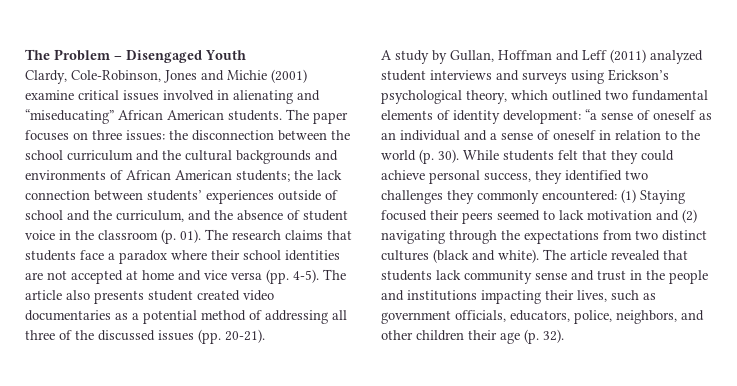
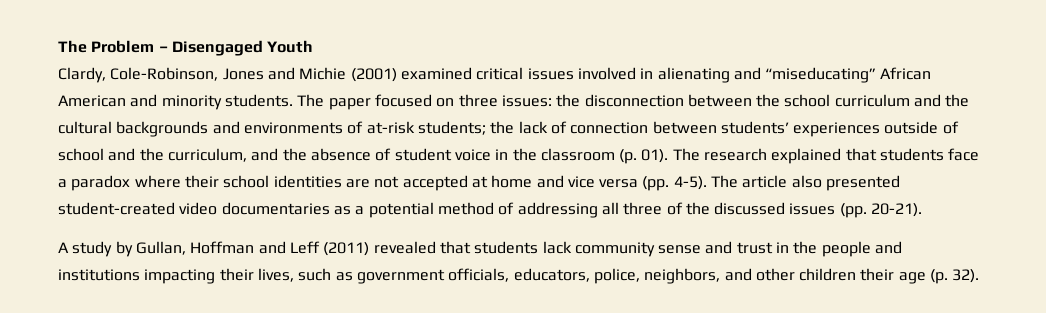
- Clardy, Cole-Robinson, Jones and Michie (2001) examine critical issues involved in alienating and “miseducating” African American students.
+ Clardy, Cole-Robinson, Jones and Michie (2001) examined critical issues involved in alienating and “miseducating” African American and minority students.
- The paper focuses on three issues: the disconnection between the school curriculum and the cultural backgrounds and environments of African American students; the lack connection between students’ experiences outside of school and the curriculum, and the absence of student voice in the classroom (p. 01).
+ The paper focused on three issues: the disconnection between the school curriculum and the cultural backgrounds and environments of at-risk students; the lack of connection between students’ experiences outside of school and the curriculum, and the absence of student voice in the classroom (p. 01).
- The research claims that students face a paradox where their school identities are not accepted at home and vice versa (pp. 4-5).
+ The research explained that students face a paradox where their school identities are not accepted at home and vice versa (pp. 4-5).
- The article also presents student created video documentaries as a potential method of addressing all three of the discussed issues (pp. 20-21).
+ The article also presented student-created video documentaries as a potential method of addressing all three of the discussed issues (pp. 20-21).
- A study by Gullan, Hoffman and Leff (2011) analyzed student interviews and surveys using Erickson’s psychological theory, which outlined two fundamental elements of identity development: “a sense of oneself as an individual and a sense of oneself in relation to the world (p. 30). While students felt that they could achieve personal success, they identified two challenges they commonly encountered: (1) Staying focused their peers seemed to lack motivation and (2) navigating through the expectations from two distinct cultures (black and white). The article revealed that students lack community sense and trust in the people and institutions impacting their lives, such as government officials, educators, police, neighbors, and other children their age (p. 32).
+ A study by Gullan, Hoffman and Leff (2011) revealed that students lack community sense and trust in the people and institutions impacting their lives, such as government officials, educators, police, neighbors, and other children their age (p. 32).

